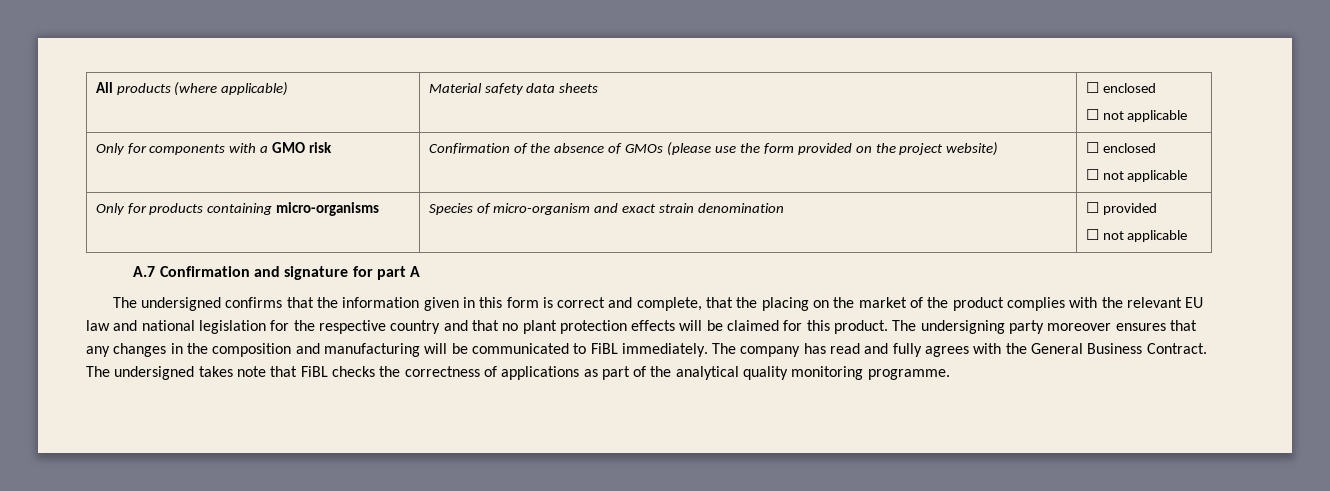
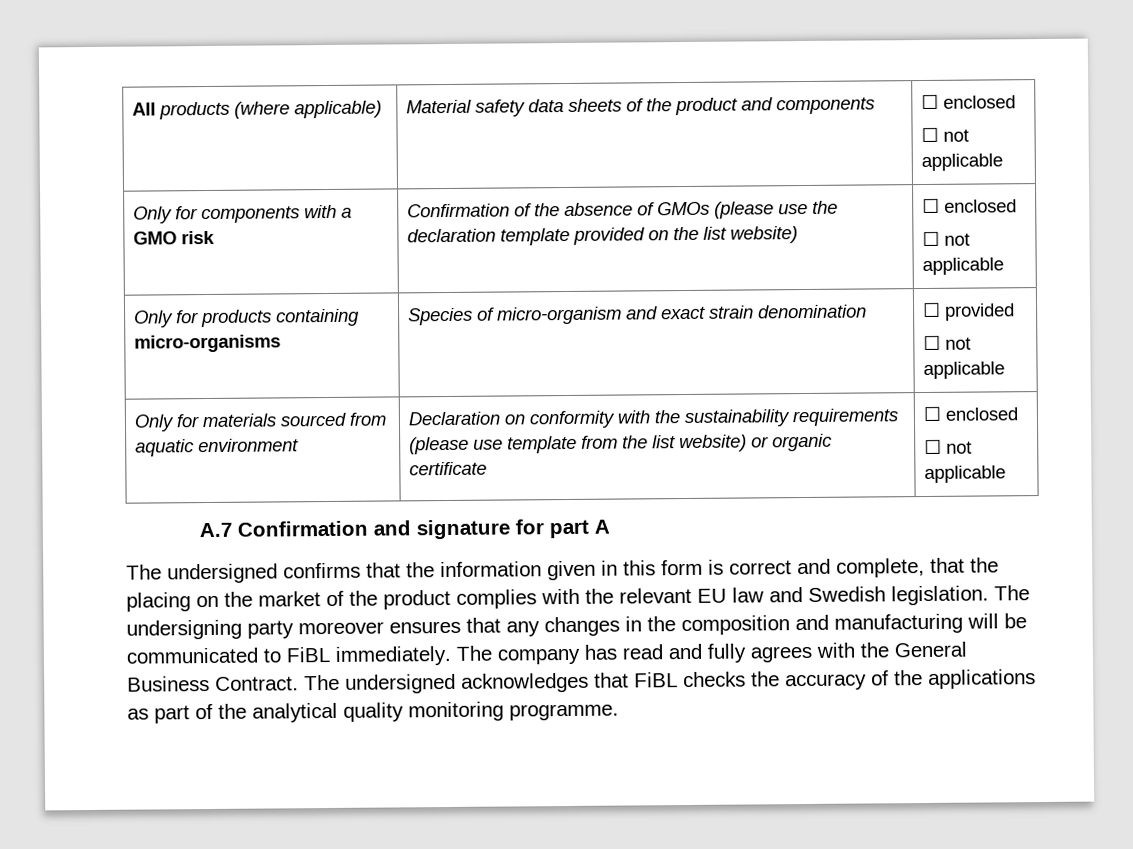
- All products (where applicable) | Material safety data sheets | ☐ enclosed
+ All products (where applicable) | Material safety data sheets of the product and components | ☐ enclosed
- Only for components with a GMO risk | Confirmation of the absence of GMOs (please use the form provided on the project website) | ☐ enclosed
+ Only for components with a GMO risk | Confirmation of the absence of GMOs (please use the declaration template provided on the list website) | ☐ enclosed
+ Only for materials sourced from aquatic environment | Declaration on conformity with the sustainability requirements (please use template from the list website) or organic certificate | ☐ enclosed
+ ☐ not applicable
- The undersigned confirms that the information given in this form is correct and complete, that the placing on the market of the product complies with the relevant EU law and national legislation for the respective country and that no plant protection effects will be claimed for this product.
+ The undersigned confirms that the information given in this form is correct and complete, that the placing on the market of the product complies with the relevant EU law and Swedish legislation.
- The undersigned takes note that FiBL checks the correctness of applications as part of the analytical quality monitoring programme.
+ The undersigned acknowledges that FiBL checks the accuracy of the applications as part of the analytical quality monitoring programme.

